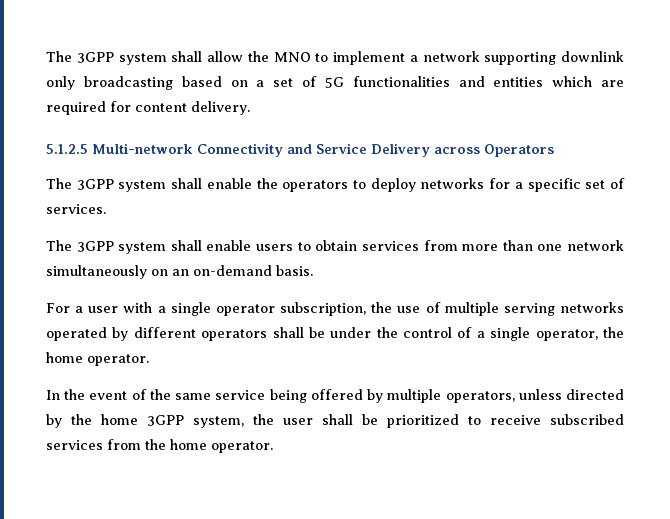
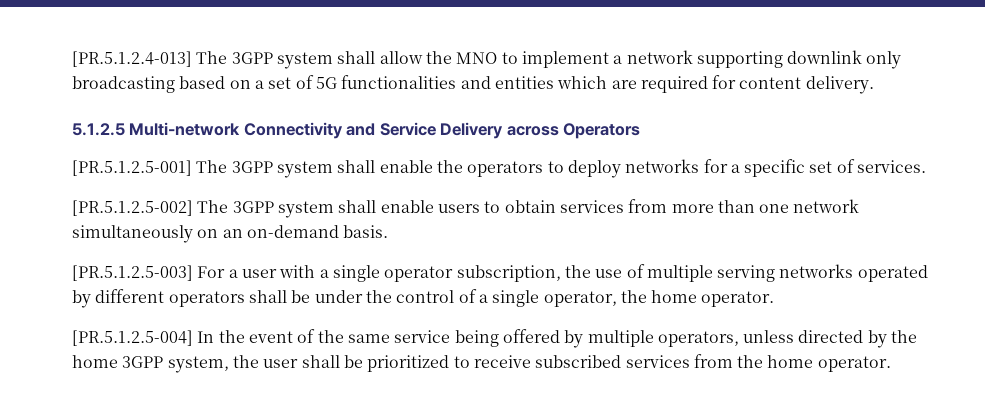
- The 3GPP system shall allow the MNO to implement a network supporting downlink only broadcasting based on a set of 5G functionalities and entities which are required for content delivery.
+ [PR.5.1.2.4-013] The 3GPP system shall allow the MNO to implement a network supporting downlink only broadcasting based on a set of 5G functionalities and entities which are required for content delivery.
- The 3GPP system shall enable the operators to deploy networks for a specific set of services.
+ [PR.5.1.2.5-001] The 3GPP system shall enable the operators to deploy networks for a specific set of services.
- The 3GPP system shall enable users to obtain services from more than one network simultaneously on an on-demand basis.
+ [PR.5.1.2.5-002] The 3GPP system shall enable users to obtain services from more than one network simultaneously on an on-demand basis.
- For a user with a single operator subscription, the use of multiple serving networks operated by different operators shall be under the control of a single operator, the home operator.
+ [PR.5.1.2.5-003] For a user with a single operator subscription, the use of multiple serving networks operated by different operators shall be under the control of a single operator, the home operator.
- In the event of the same service being offered by multiple operators, unless directed by the home 3GPP system, the user shall be prioritized to receive subscribed services from the home operator.
+ [PR.5.1.2.5-004] In the event of the same service being offered by multiple operators, unless directed by the home 3GPP system, the user shall be prioritized to receive subscribed services from the home operator.

